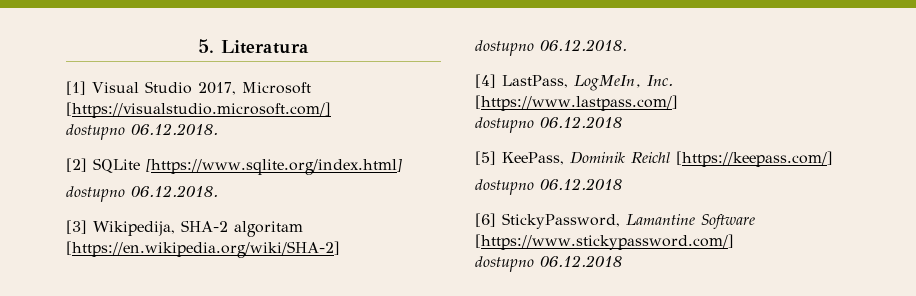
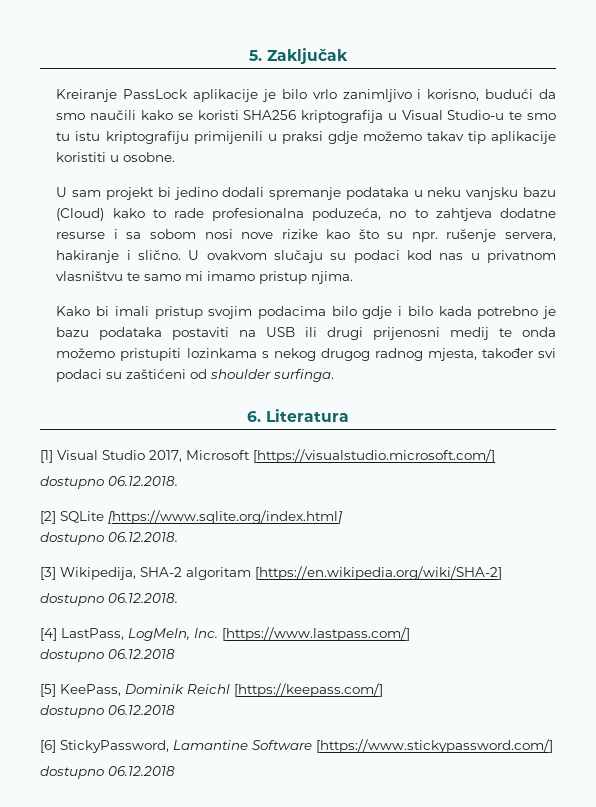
- 5. Literatura
+ 5. Zaključak
+ Kreiranje PassLock aplikacije je bilo vrlo zanimljivo i korisno, budući da smo naučili kako se koristi SHA256 kriptografija u Visual Studio-u te smo tu istu kriptografiju primijenili u praksi gdje možemo takav tip aplikacije koristiti u osobne.
+ U sam projekt bi jedino dodali spremanje podataka u neku vanjsku bazu (Cloud) kako to rade profesionalna poduzeća, no to zahtjeva dodatne resurse i sa sobom nosi nove rizike kao što su npr. rušenje servera, hakiranje i slično. U ovakvom slučaju su podaci kod nas u privatnom vlasništvu te samo mi imamo pristup njima.
+ Kako bi imali pristup svojim podacima bilo gdje i bilo kada potrebno je bazu podataka postaviti na USB ili drugi prijenosni medij te onda možemo pristupiti lozinkama s nekog drugog radnog mjesta, također svi podaci su zaštićeni od shoulder surfinga.
+ 6. Literatura

